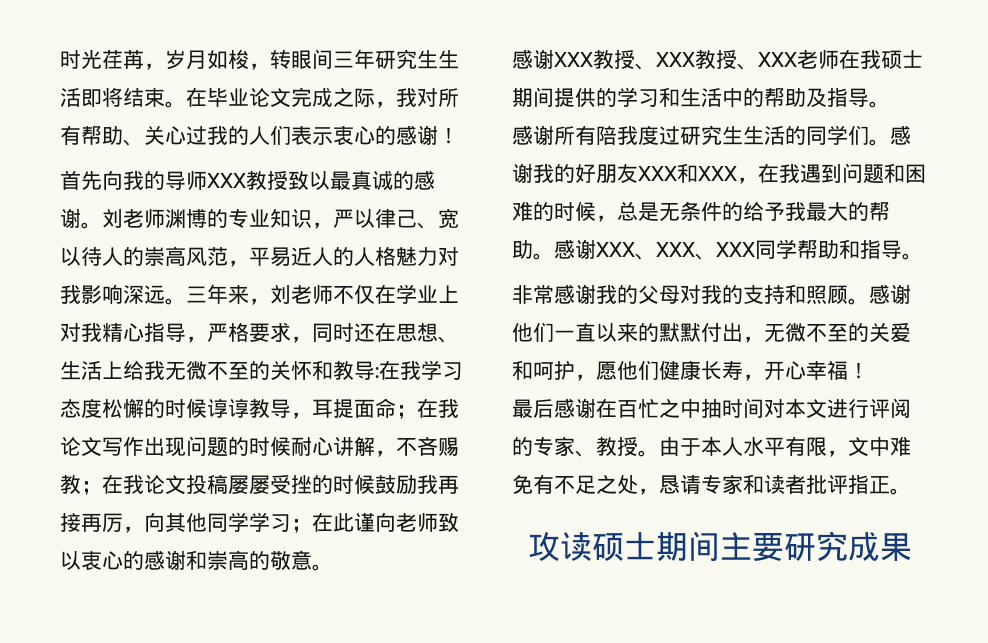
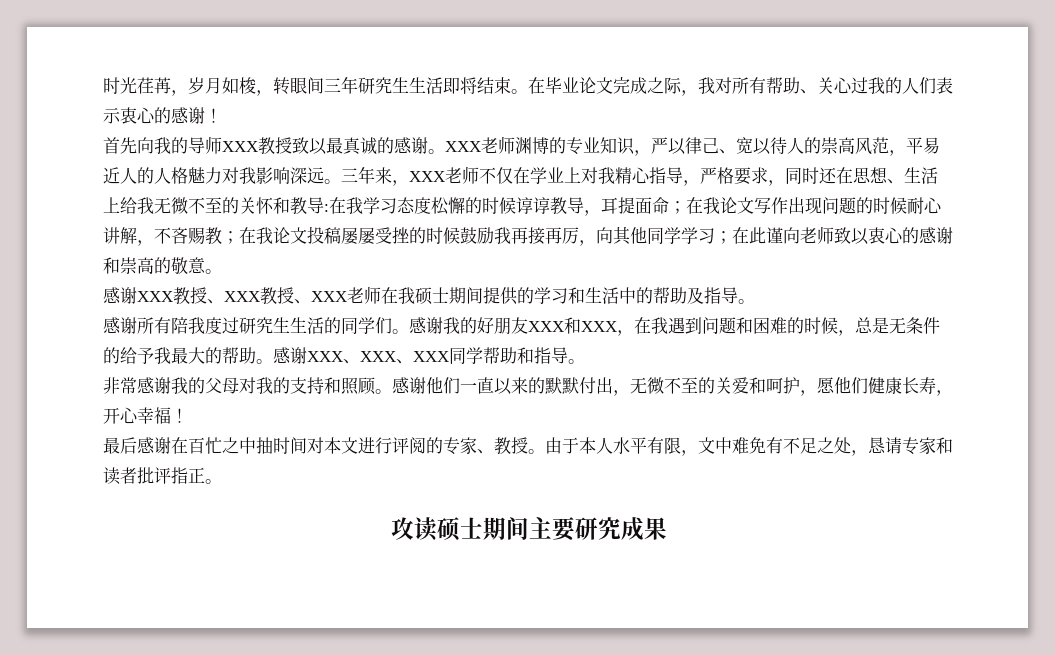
- 刘老师渊博的专业知识，严以律己、宽以待人的崇高风范，平易近人的人格魅力对我影响深远。
+ XXX老师渊博的专业知识，严以律己、宽以待人的崇高风范，平易近人的人格魅力对我影响深远。
- 三年来，刘老师不仅在学业上对我精心指导，严格要求，同时还在思想、生活上给我无微不至的关怀和教导:
+ 三年来，XXX老师不仅在学业上对我精心指导，严格要求，同时还在思想、生活上给我无微不至的关怀和教导:

